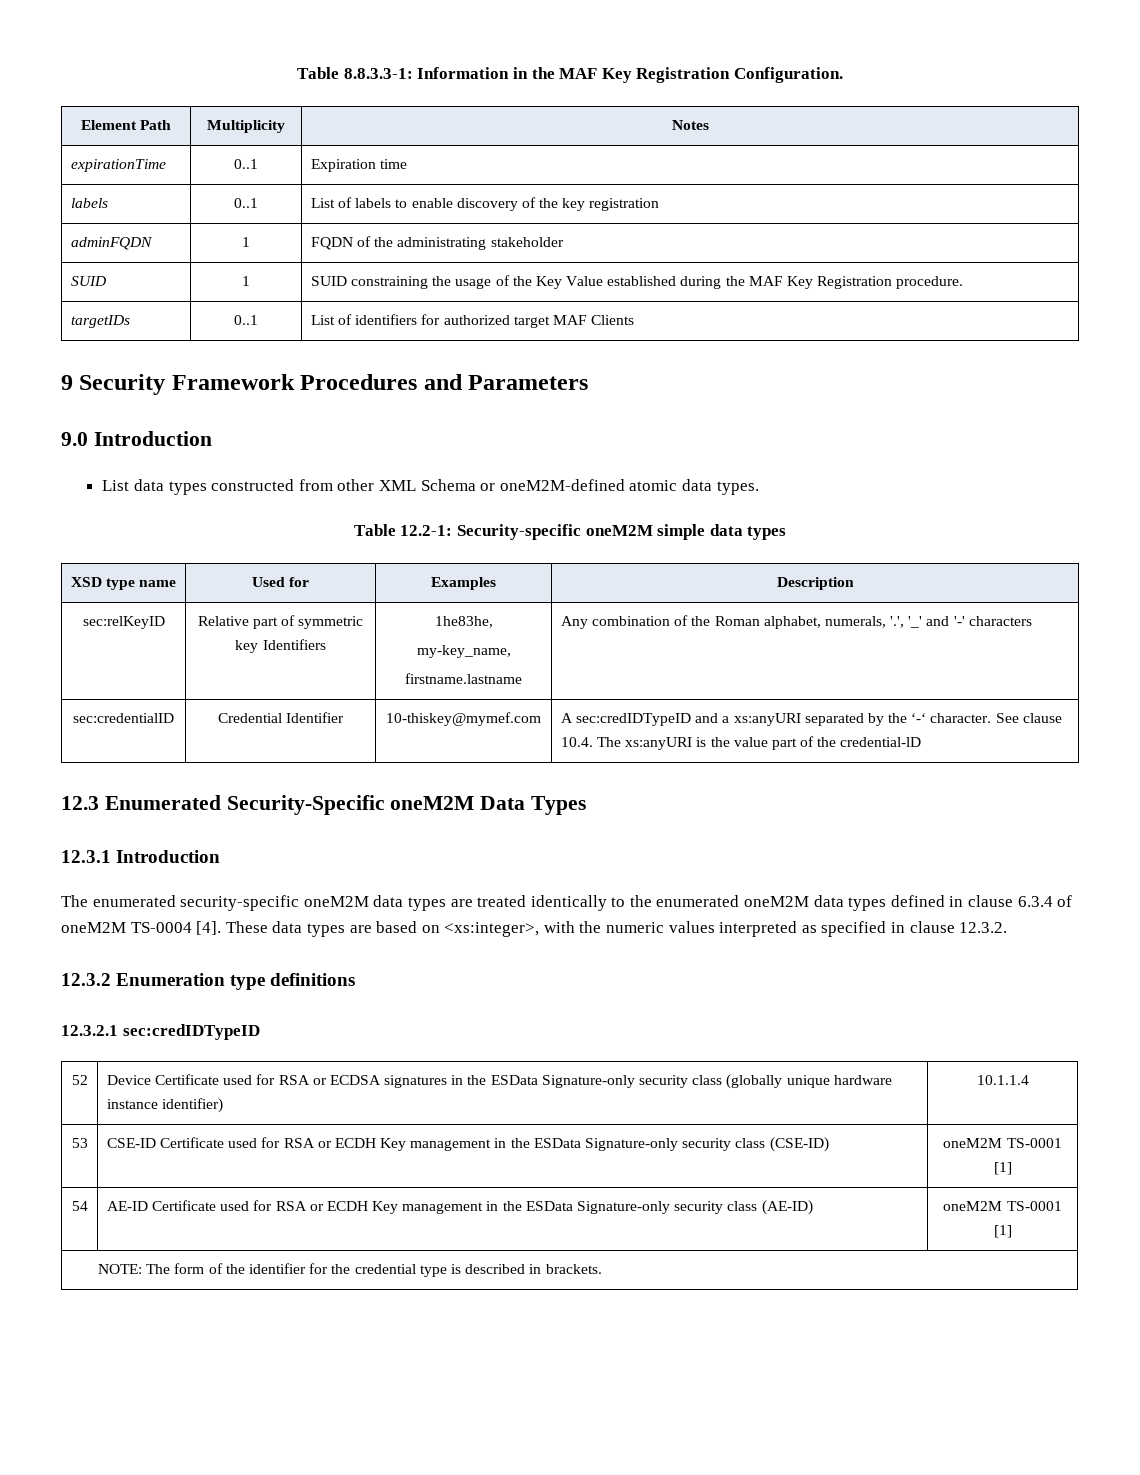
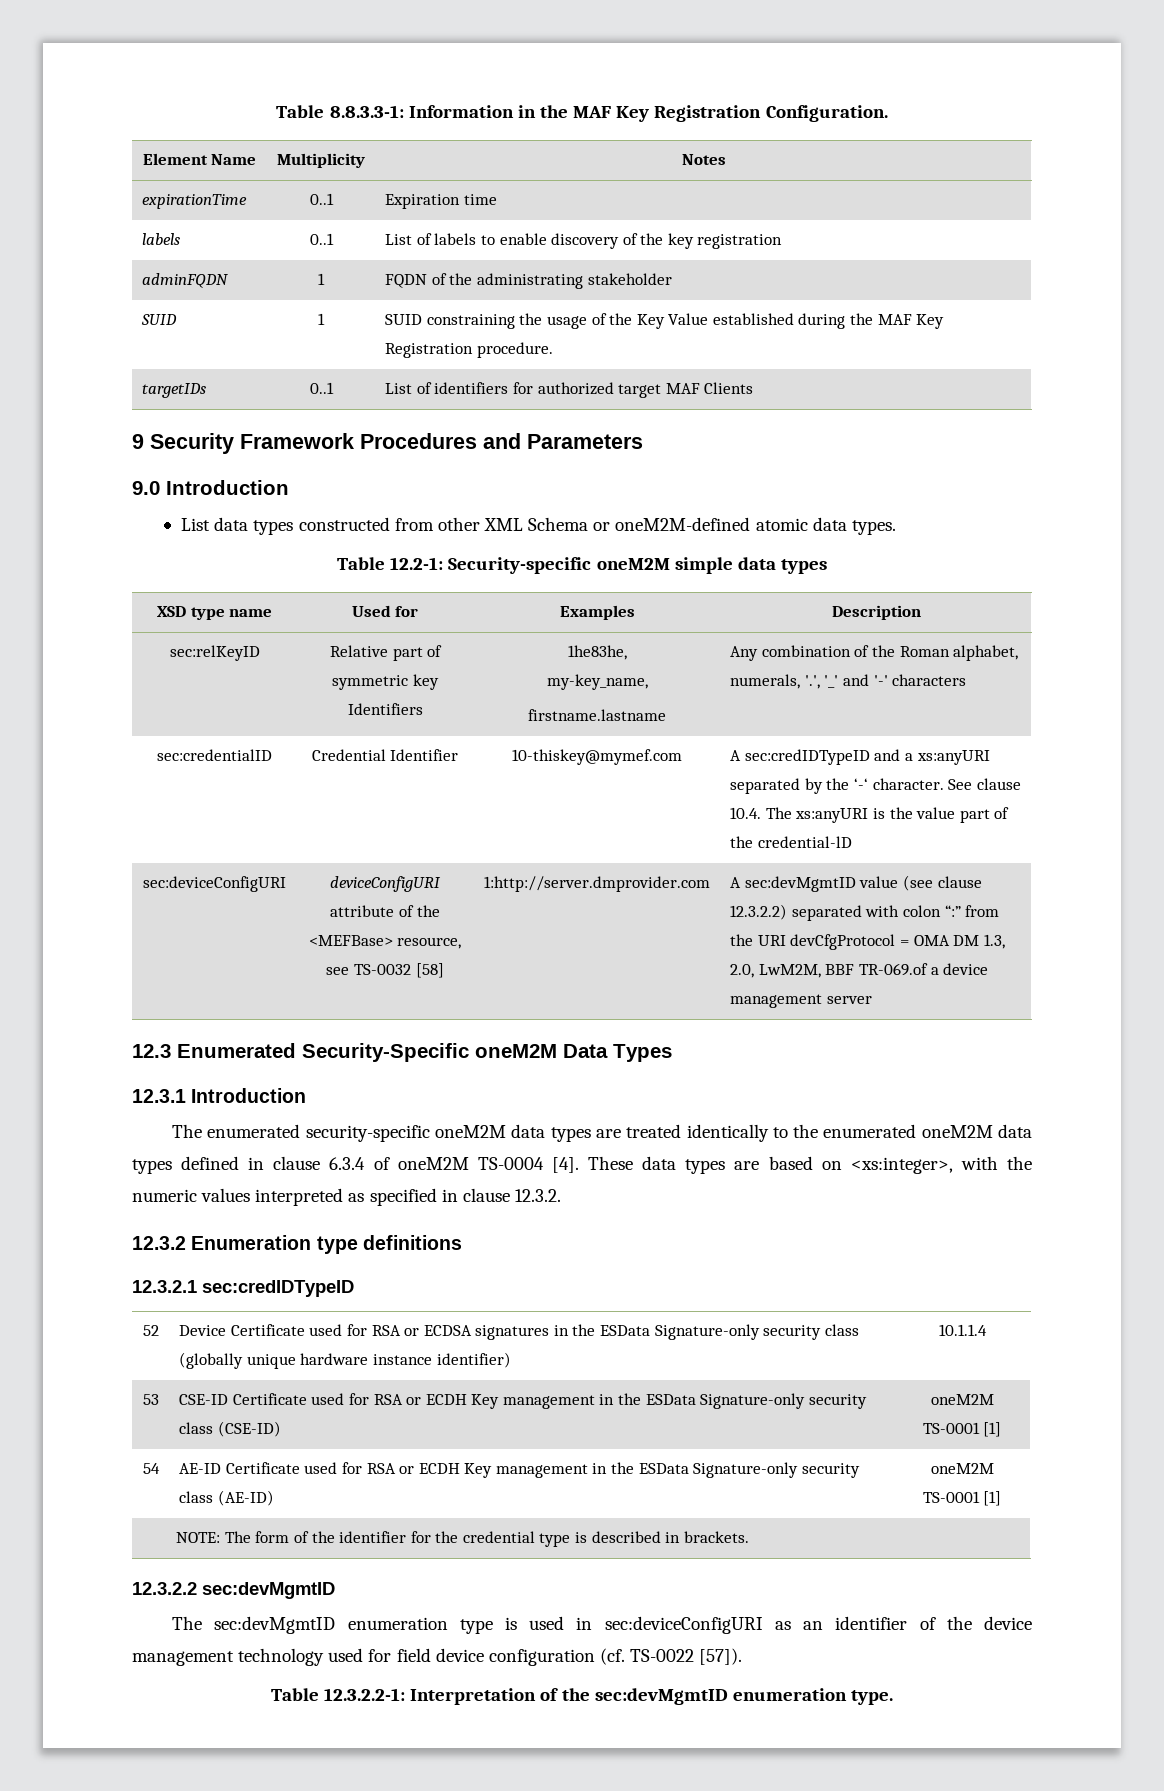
- Element Path | Multiplicity | Notes
+ Element Name | Multiplicity | Notes
+ sec:deviceConfigURI | deviceConfigURI attribute of the <MEFBase> resource, see TS-0032 [58] | 1:http://server.dmprovider.com | A sec:devMgmtID value (see clause 12.3.2.2) separated with colon “:” from the URI devCfgProtocol = OMA DM 1.3, 2.0, LwM2M, BBF TR-069.of a device management server
+ 12.3.2.2 sec:devMgmtID
+ The sec:devMgmtID enumeration type is used in sec:deviceConfigURI as an identifier of the device management technology used for field device configuration (cf. TS-0022 [57]).
+ Table 12.3.2.2-1: Interpretation of the sec:devMgmtID enumeration type.

